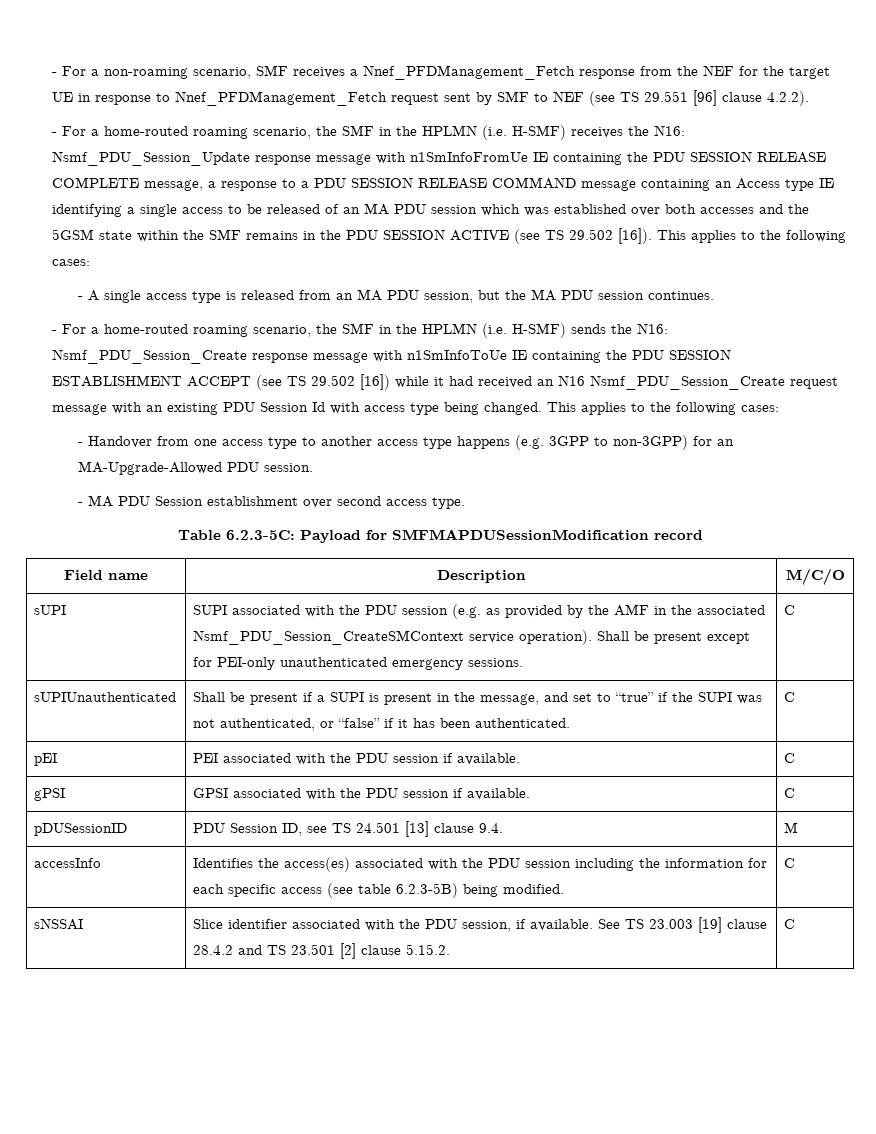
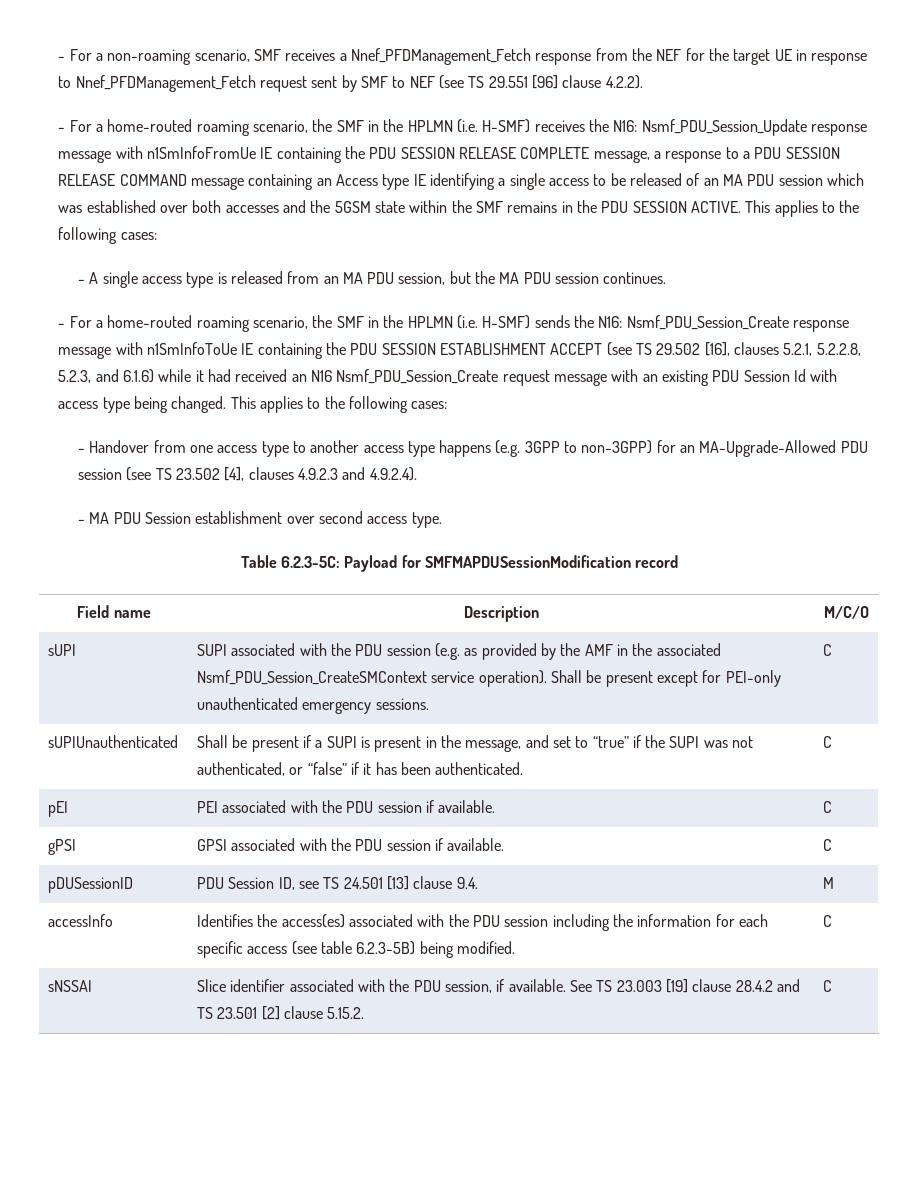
- Nsmf_PDU_Session_Update response message with n1SmInfoFromUe IE containing the PDU SESSION RELEASE COMPLETE message, a response to a PDU SESSION RELEASE COMMAND message containing an Access type IE identifying a single access to be released of an MA PDU session which was established over both accesses and the 5GSM state within the SMF remains in the PDU SESSION ACTIVE (see TS 29.502 [16]).
+ Nsmf_PDU_Session_Update response message with n1SmInfoFromUe IE containing the PDU SESSION RELEASE COMPLETE message, a response to a PDU SESSION RELEASE COMMAND message containing an Access type IE identifying a single access to be released of an MA PDU session which was established over both accesses and the 5GSM state within the SMF remains in the PDU SESSION ACTIVE.
- - For a home-routed roaming scenario, the SMF in the HPLMN (i.e. H-SMF) sends the N16: Nsmf_PDU_Session_Create response message with n1SmInfoToUe IE containing the PDU SESSION ESTABLISHMENT ACCEPT (see TS 29.502 [16]) while it had received an N16 Nsmf_PDU_Session_Create request message with an existing PDU Session Id with access type being changed.
+ - For a home-routed roaming scenario, the SMF in the HPLMN (i.e. H-SMF) sends the N16: Nsmf_PDU_Session_Create response message with n1SmInfoToUe IE containing the PDU SESSION ESTABLISHMENT ACCEPT (see TS 29.502 [16], clauses 5.2.1, 5.2.2.8, 5.2.3, and 6.1.6) while it had received an N16 Nsmf_PDU_Session_Create request message with an existing PDU Session Id with access type being changed.
- - Handover from one access type to another access type happens (e.g. 3GPP to non-3GPP) for an MA-Upgrade-Allowed PDU session.
+ - Handover from one access type to another access type happens (e.g. 3GPP to non-3GPP) for an MA-Upgrade-Allowed PDU session (see TS 23.502 [4], clauses 4.9.2.3 and 4.9.2.4).

